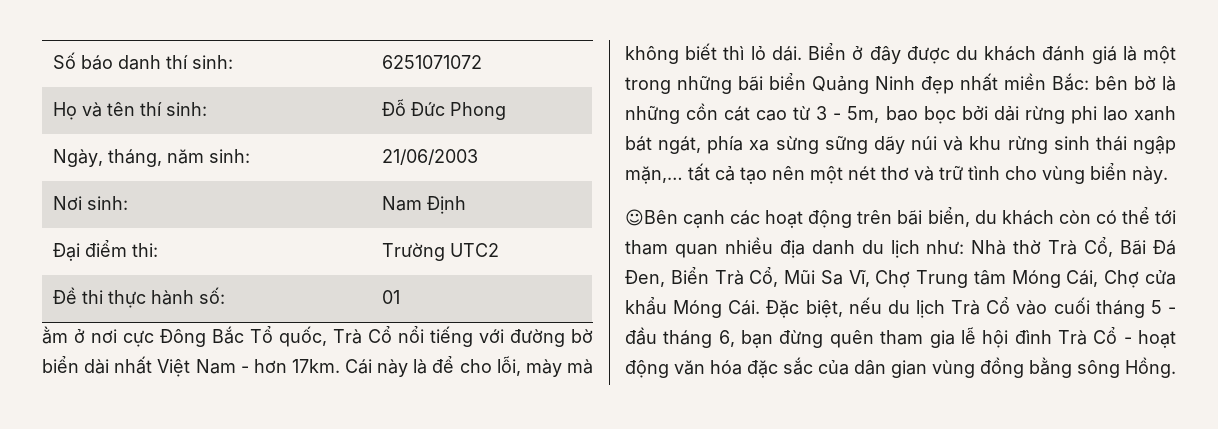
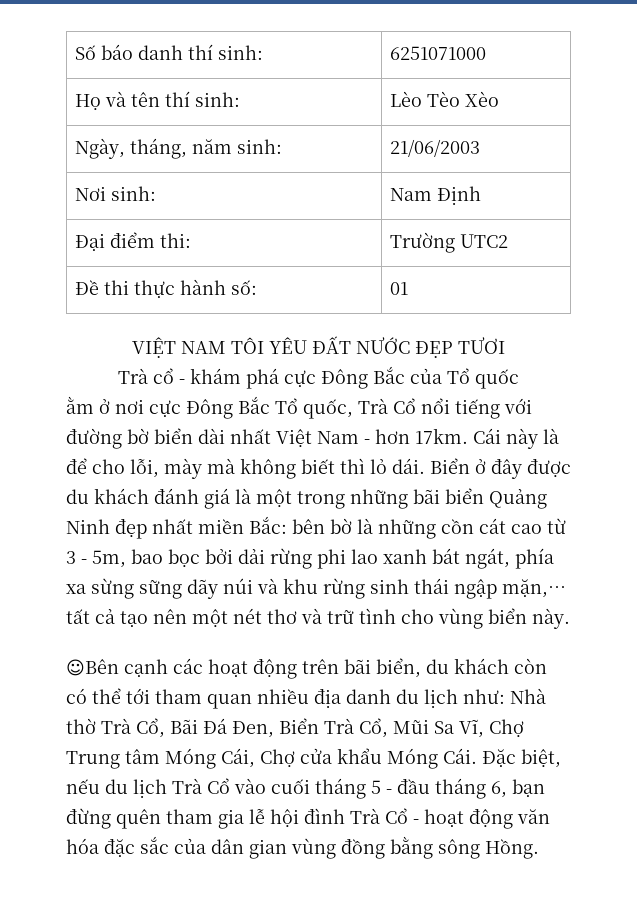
- Số báo danh thí sinh: | 6251071072
+ Số báo danh thí sinh: | 6251071000
- Họ và tên thí sinh: | Đỗ Đức Phong
+ Họ và tên thí sinh: | Lèo Tèo Xèo
+ VIỆT NAM TÔI YÊU ĐẤT NƯỚC ĐẸP TƯƠI
+ Trà cổ - khám phá cực Đông Bắc của Tổ quốc

